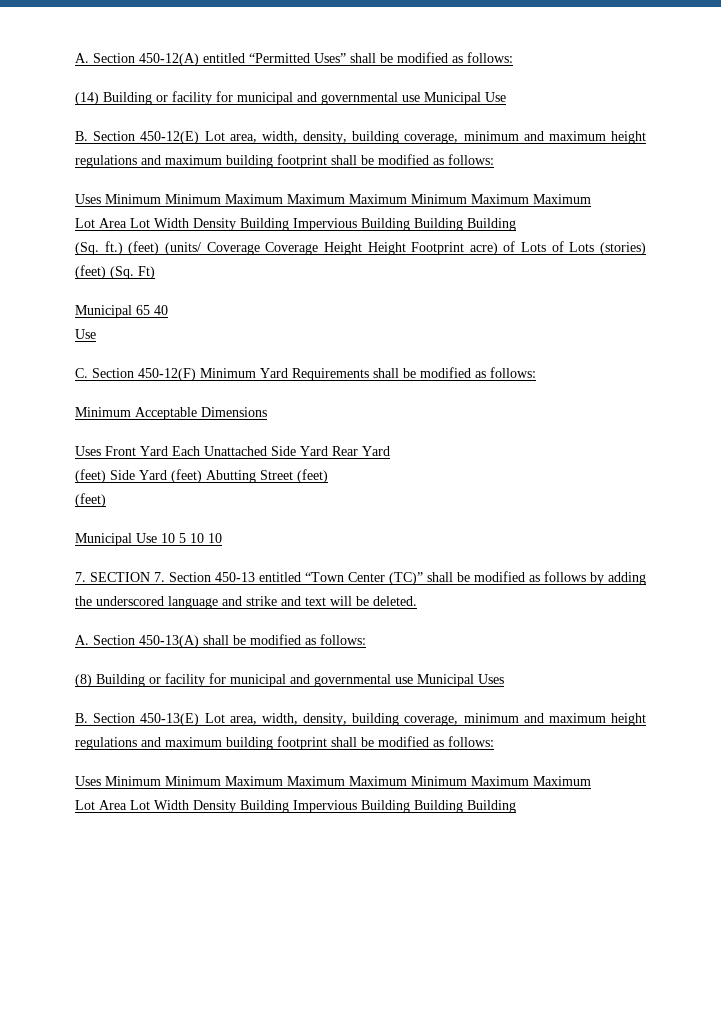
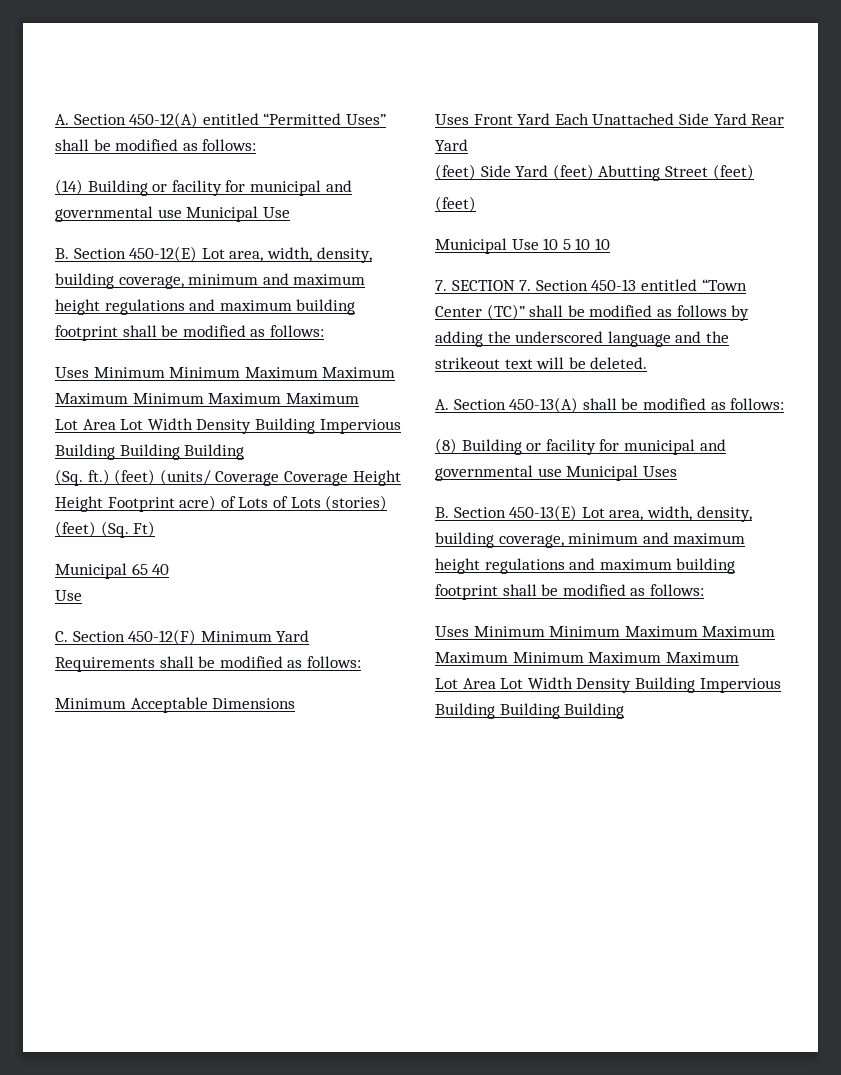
- 7. SECTION 7. Section 450-13 entitled “Town Center (TC)” shall be modified as follows by adding the underscored language and strike and text will be deleted.
+ 7. SECTION 7. Section 450-13 entitled “Town Center (TC)” shall be modified as follows by adding the underscored language and the strikeout text will be deleted.

